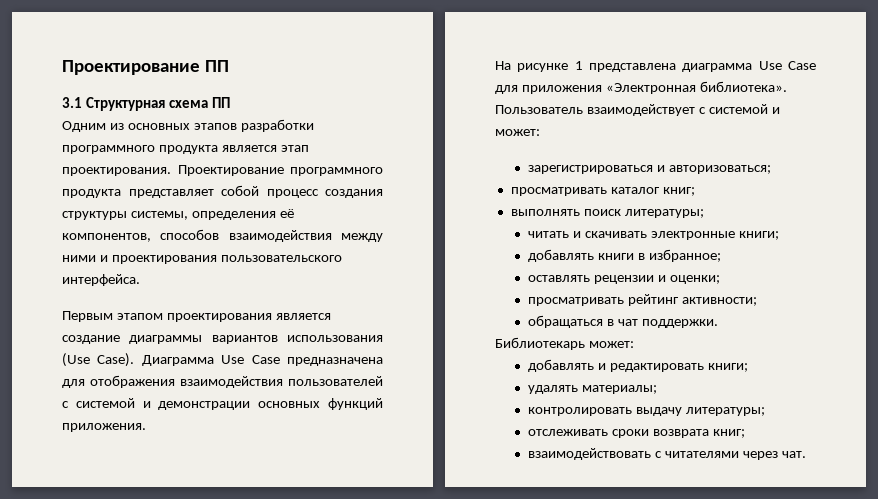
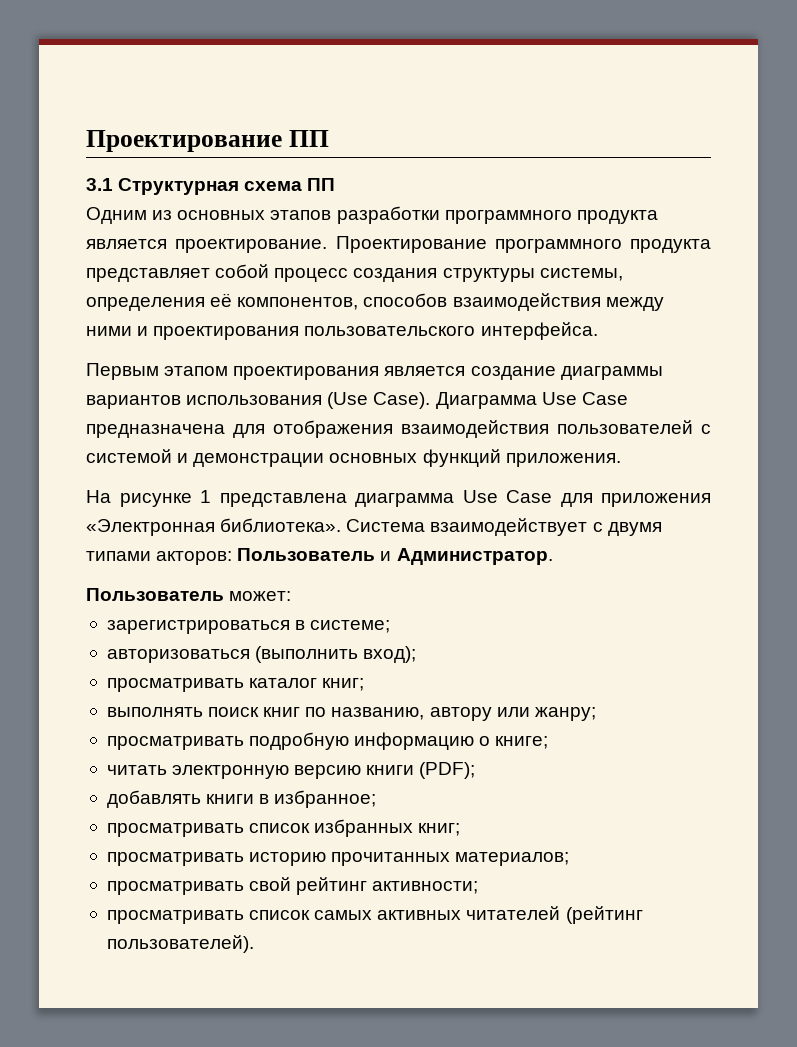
- Одним из основных этапов разработки программного продукта является этап проектирования.
+ Одним из основных этапов разработки программного продукта является проектирование.
- Пользователь взаимодействует с системой и может:
- зарегистрироваться и авторизоваться;
+ Система взаимодействует с двумя типами акторов: Пользователь и Администратор.
+ Пользователь может:
+ зарегистрироваться в системе;
+ авторизоваться (выполнить вход);
- выполнять поиск литературы;
- читать и скачивать электронные книги;
+ выполнять поиск книг по названию, автору или жанру;
+ просматривать подробную информацию о книге;
+ читать электронную версию книги (PDF);
  добавлять книги в избранное;
- оставлять рецензии и оценки;
- просматривать рейтинг активности;
- обращаться в чат поддержки.
- Библиотекарь может:
- добавлять и редактировать книги;
- удалять материалы;
- контролировать выдачу литературы;
- отслеживать сроки возврата книг;
- взаимодействовать с читателями через чат.
+ просматривать список избранных книг;
+ просматривать историю прочитанных материалов;
+ просматривать свой рейтинг активности;
+ просматривать список самых активных читателей (рейтинг пользователей).

